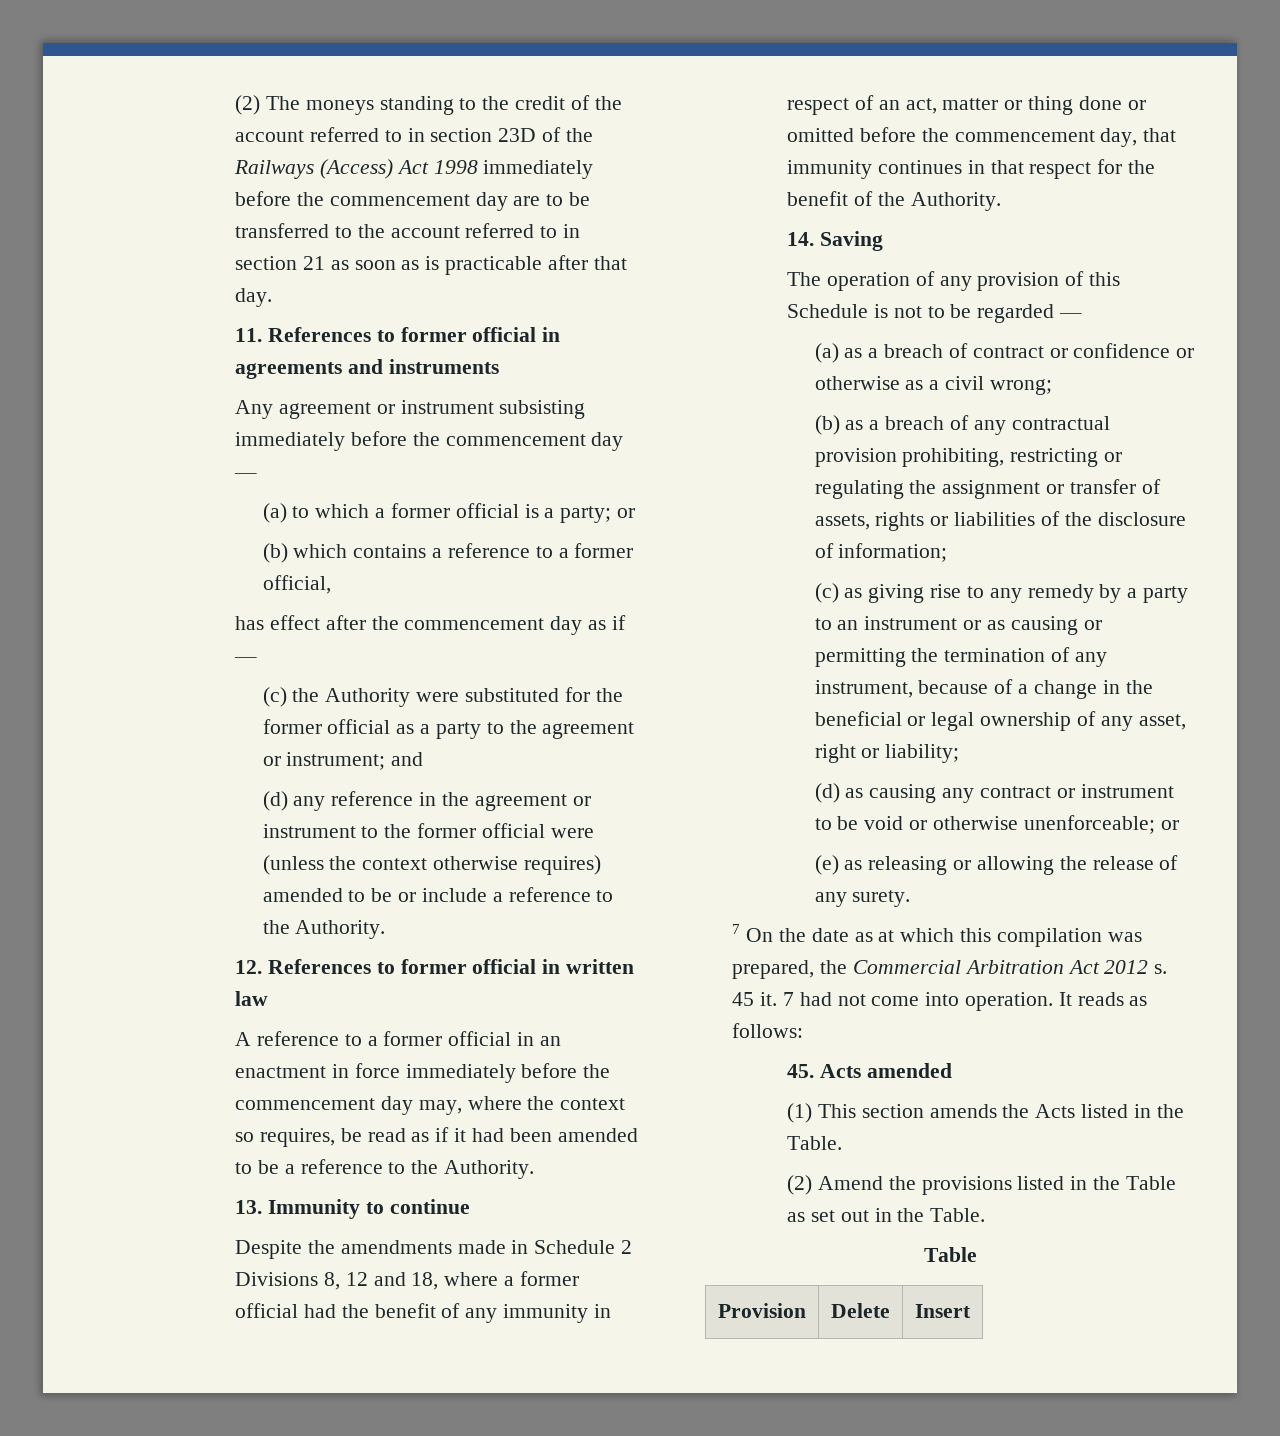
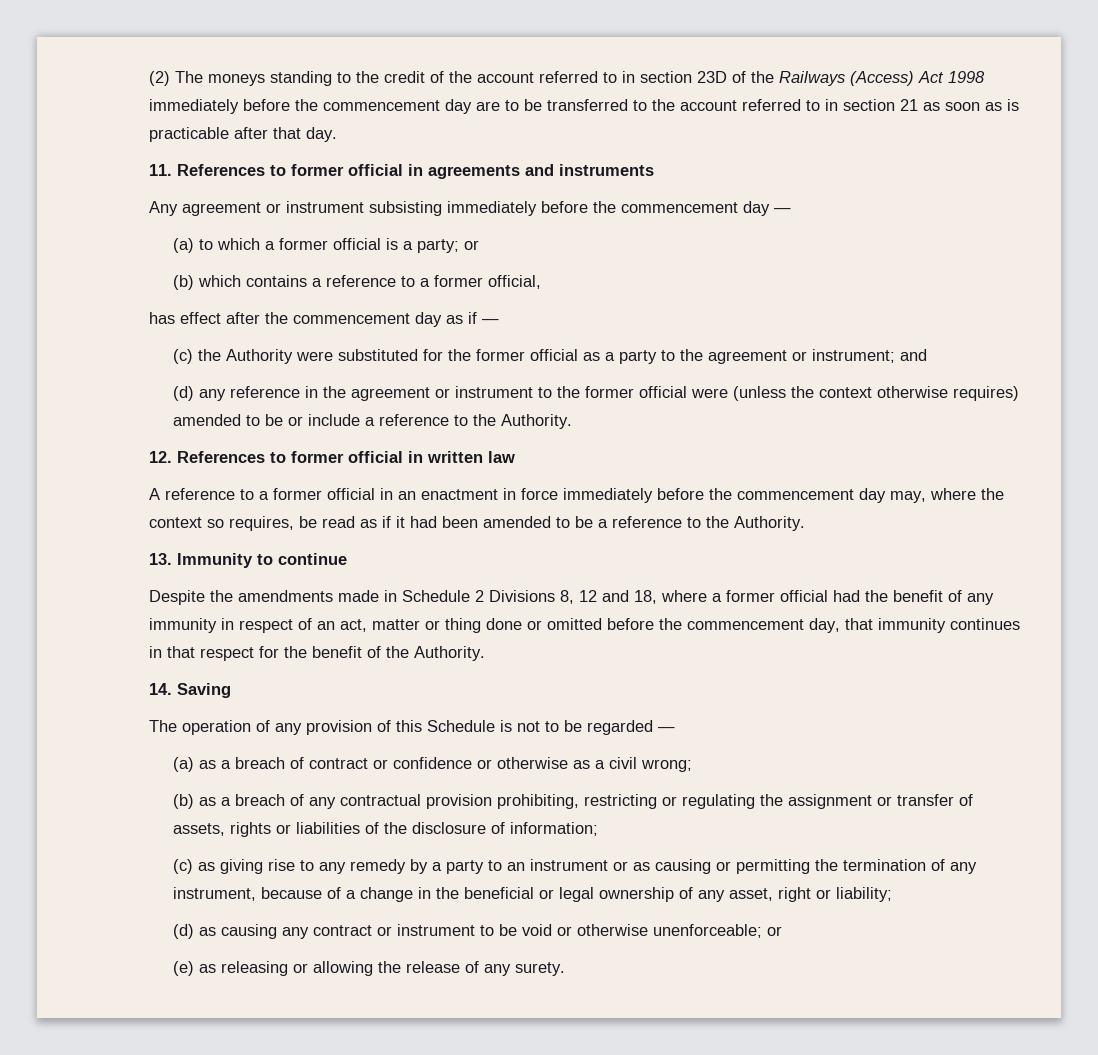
- 7 On the date as at which this compilation was prepared, the Commercial Arbitration Act 2012 s. 45 it. 7 had not come into operation. It reads as follows:
- 45. Acts amended
- (1) This section amends the Acts listed in the Table.
- (2) Amend the provisions listed in the Table as set out in the Table.
- Table
- Provision | Delete | Insert

